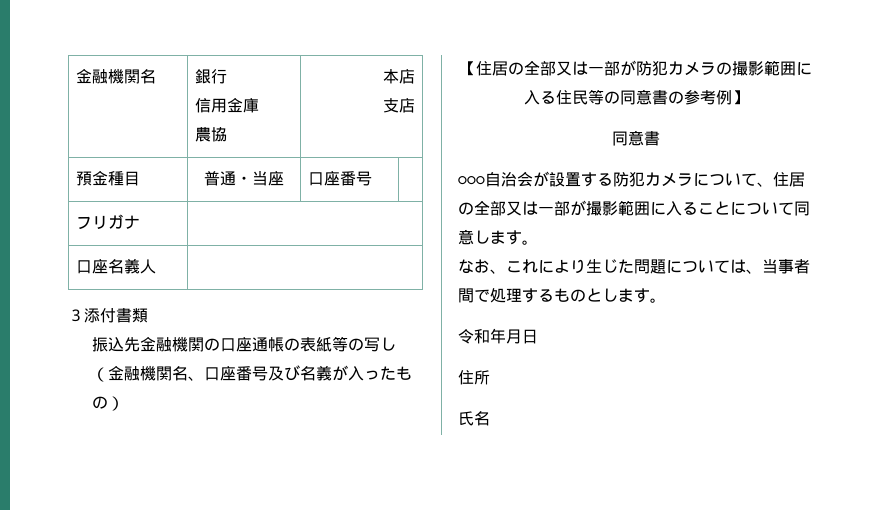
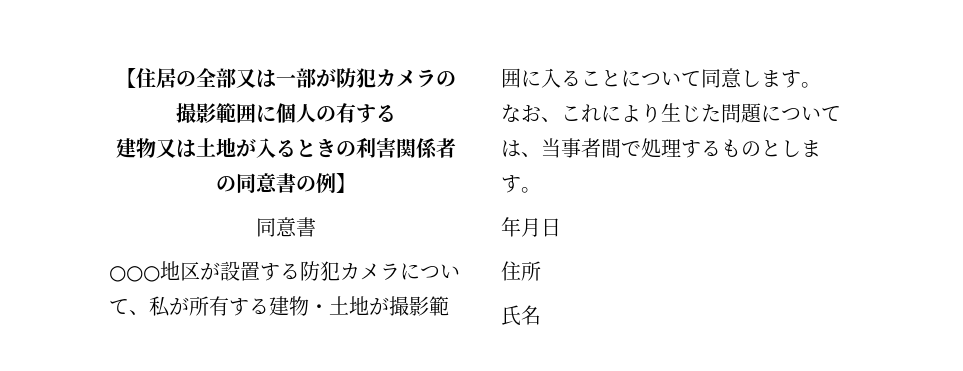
- 金融機関名 | 銀行
- 信用金庫
- 農協 | 本店
- 支店
- 預金種目 | 普通・当座 | 口座番号 |
- フリガナ |
- 口座名義人 |
- ３添付書類
- 振込先金融機関の口座通帳の表紙等の写し（金融機関名、口座番号及び名義が入ったもの）
- 【住居の全部又は一部が防犯カメラの撮影範囲に入る住民等の同意書の参考例】
+ 【住居の全部又は一部が防犯カメラの撮影範囲に個人の有する
+ 建物又は土地が入るときの利害関係者の同意書の例】
- ○○○自治会が設置する防犯カメラについて、住居の全部又は一部が撮影範囲に入ることについて同意します。
+ ○○○地区が設置する防犯カメラについて、私が所有する建物・土地が撮影範囲に入ることについて同意します。
- 令和年月日
+ 年月日

